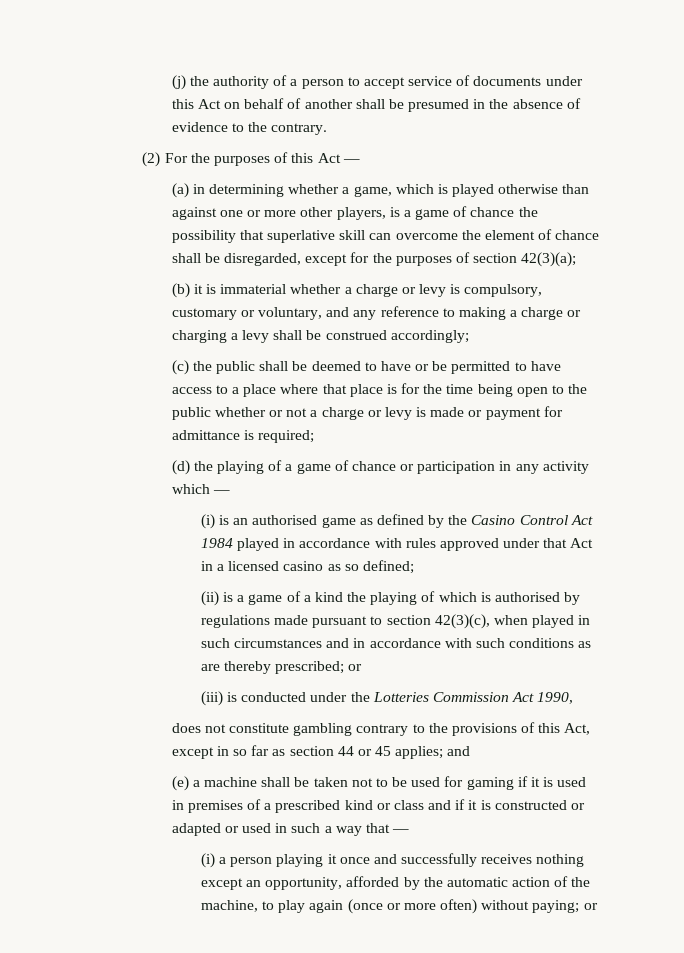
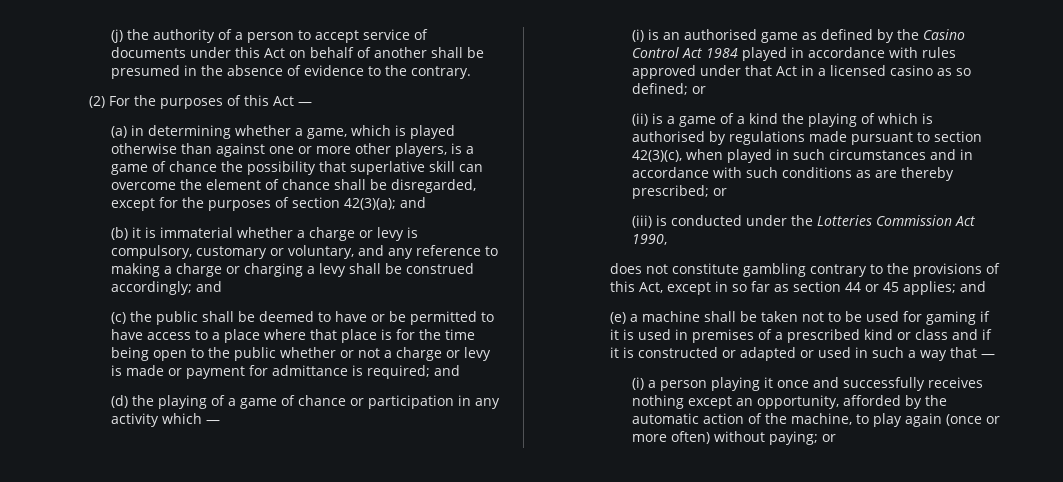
- (a) in determining whether a game, which is played otherwise than against one or more other players, is a game of chance the possibility that superlative skill can overcome the element of chance shall be disregarded, except for the purposes of section 42(3)(a);
+ (a) in determining whether a game, which is played otherwise than against one or more other players, is a game of chance the possibility that superlative skill can overcome the element of chance shall be disregarded, except for the purposes of section 42(3)(a); and
- (b) it is immaterial whether a charge or levy is compulsory, customary or voluntary, and any reference to making a charge or charging a levy shall be construed accordingly;
+ (b) it is immaterial whether a charge or levy is compulsory, customary or voluntary, and any reference to making a charge or charging a levy shall be construed accordingly; and
- (c) the public shall be deemed to have or be permitted to have access to a place where that place is for the time being open to the public whether or not a charge or levy is made or payment for admittance is required;
+ (c) the public shall be deemed to have or be permitted to have access to a place where that place is for the time being open to the public whether or not a charge or levy is made or payment for admittance is required; and
- (i) is an authorised game as defined by the Casino Control Act 1984 played in accordance with rules approved under that Act in a licensed casino as so defined;
+ (i) is an authorised game as defined by the Casino Control Act 1984 played in accordance with rules approved under that Act in a licensed casino as so defined; or

